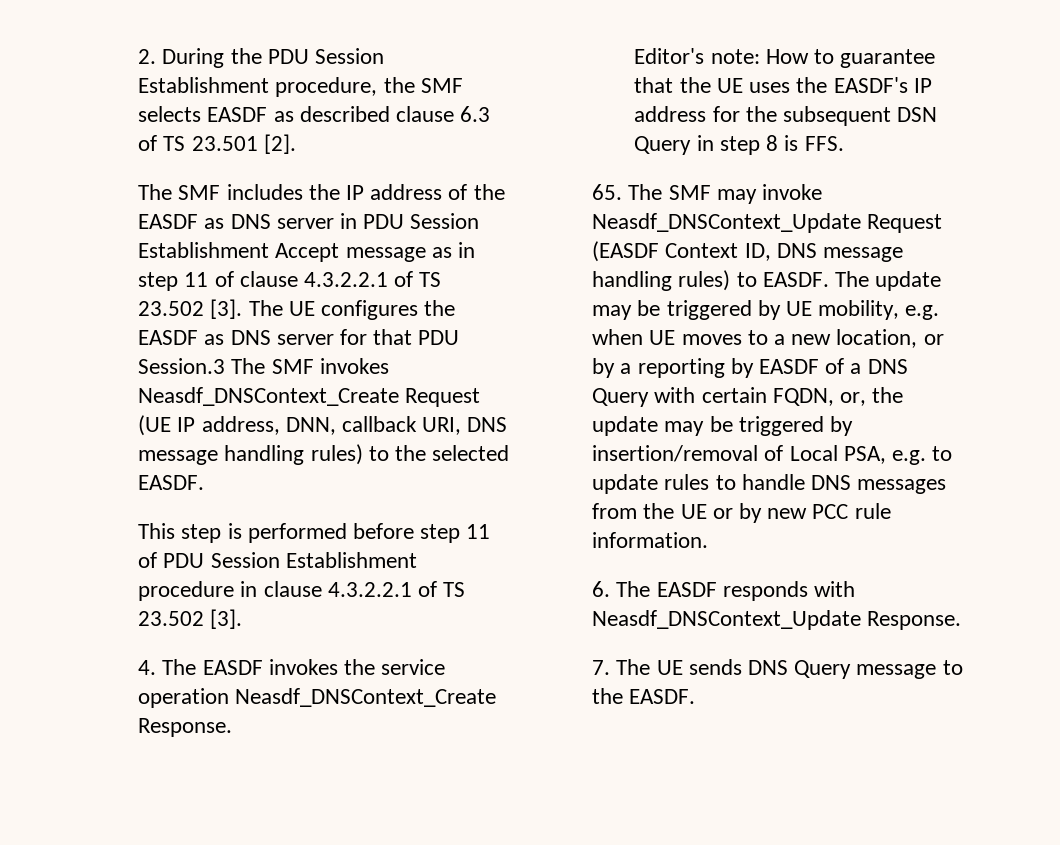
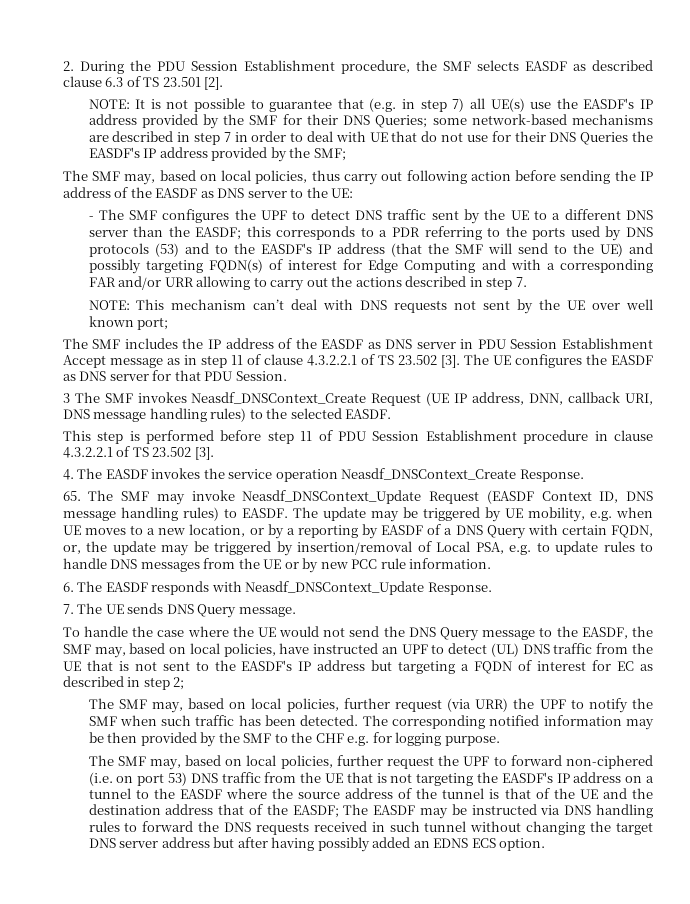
+ NOTE: It is not possible to guarantee that (e.g. in step 7) all UE(s) use the EASDF's IP address provided by the SMF for their DNS Queries; some network-based mechanisms are described in step 7 in order to deal with UE that do not use for their DNS Queries the EASDF's IP address provided by the SMF;
+ The SMF may, based on local policies, thus carry out following action before sending the IP address of the EASDF as DNS server to the UE:
+ - The SMF configures the UPF to detect DNS traffic sent by the UE to a different DNS server than the EASDF; this corresponds to a PDR referring to the ports used by DNS protocols (53) and to the EASDF's IP address (that the SMF will send to the UE) and possibly targeting FQDN(s) of interest for Edge Computing and with a corresponding FAR and/or URR allowing to carry out the actions described in step 7.
+ NOTE: This mechanism can’t deal with DNS requests not sent by the UE over well known port;
- The UE configures the EASDF as DNS server for that PDU Session.3 The SMF invokes Neasdf_DNSContext_Create Request (UE IP address, DNN, callback URI, DNS message handling rules) to the selected EASDF.
+ The UE configures the EASDF as DNS server for that PDU Session.
+ 3 The SMF invokes Neasdf_DNSContext_Create Request (UE IP address, DNN, callback URI, DNS message handling rules) to the selected EASDF.
- Editor's note: How to guarantee that the UE uses the EASDF's IP address for the subsequent DSN Query in step 8 is FFS.
- 7. The UE sends DNS Query message to the EASDF.
+ 7. The UE sends DNS Query message.
+ To handle the case where the UE would not send the DNS Query message to the EASDF, the SMF may, based on local policies, have instructed an UPF to detect (UL) DNS traffic from the UE that is not sent to the EASDF's IP address but targeting a FQDN of interest for EC as described in step 2;
+ The SMF may, based on local policies, further request (via URR) the UPF to notify the SMF when such traffic has been detected. The corresponding notified information may be then provided by the SMF to the CHF e.g. for logging purpose.
+ The SMF may, based on local policies, further request the UPF to forward non-ciphered (i.e. on port 53) DNS traffic from the UE that is not targeting the EASDF's IP address on a tunnel to the EASDF where the source address of the tunnel is that of the UE and the destination address that of the EASDF; The EASDF may be instructed via DNS handling rules to forward the DNS requests received in such tunnel without changing the target DNS server address but after having possibly added an EDNS ECS option.

